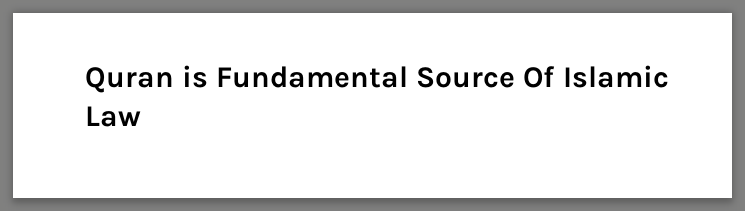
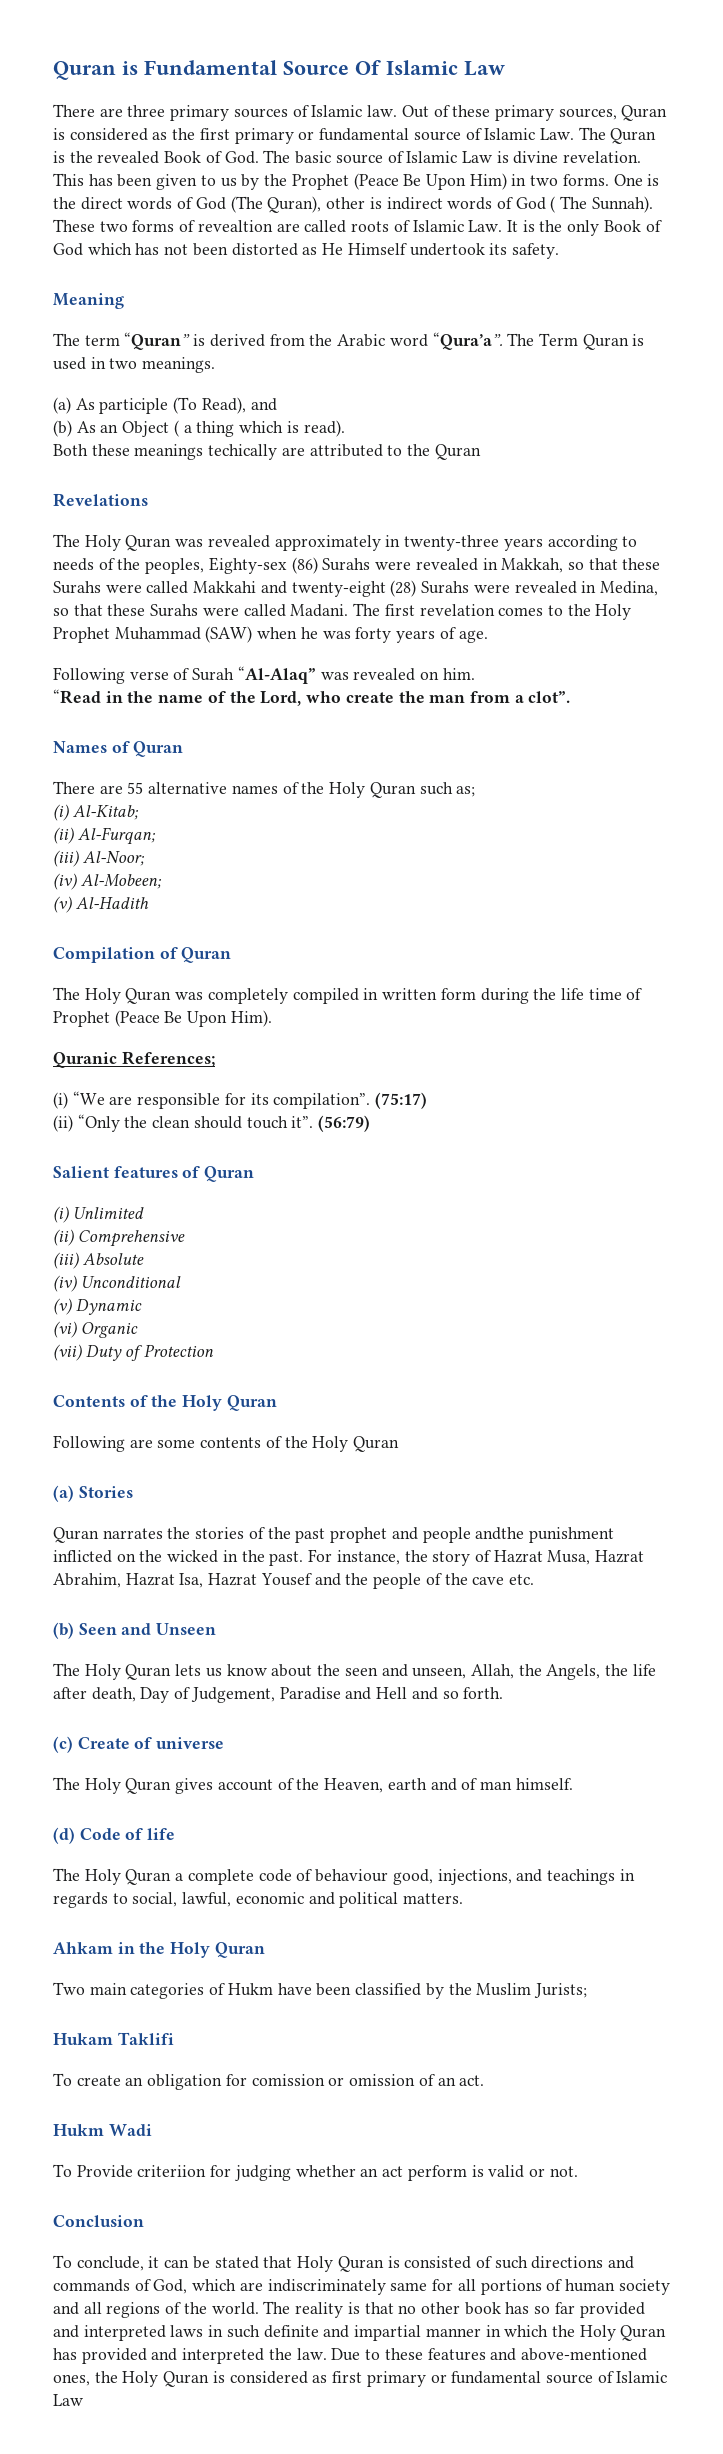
+ There are three primary sources of Islamic law. Out of these primary sources, Quran is considered as the first primary or fundamental source of Islamic Law. The Quran is the revealed Book of God. The basic source of Islamic Law is divine revelation. This has been given to us by the Prophet (Peace Be Upon Him) in two forms. One is the direct words of God (The Quran), other is indirect words of God ( The Sunnah). These two forms of revealtion are called roots of Islamic Law. It is the only Book of God which has not been distorted as He Himself undertook its safety.
+ Meaning
+ The term “Quran” is derived from the Arabic word “Qura’a”. The Term Quran is used in two meanings.
+ (a) As participle (To Read), and
+ (b) As an Object ( a thing which is read).
+ Both these meanings techically are attributed to the Quran
+ Revelations
+ The Holy Quran was revealed approximately in twenty-three years according to needs of the peoples, Eighty-sex (86) Surahs were revealed in Makkah, so that these Surahs were called Makkahi and twenty-eight (28) Surahs were revealed in Medina, so that these Surahs were called Madani. The first revelation comes to the Holy Prophet Muhammad (SAW) when he was forty years of age.
+ Following verse of Surah “Al-Alaq” was revealed on him.
+ “Read in the name of the Lord, who create the man from a clot”.
+ Names of Quran
+ There are 55 alternative names of the Holy Quran such as;
+ (i) Al-Kitab;
+ (ii) Al-Furqan;
+ (iii) Al-Noor;
+ (iv) Al-Mobeen;
+ (v) Al-Hadith
+ Compilation of Quran
+ The Holy Quran was completely compiled in written form during the life time of Prophet (Peace Be Upon Him).
+ Quranic References;
+ (i) “We are responsible for its compilation”. (75:17)
+ (ii) “Only the clean should touch it”. (56:79)
+ Salient features of Quran
+ (i) Unlimited
+ (ii) Comprehensive
+ (iii) Absolute
+ (iv) Unconditional
+ (v) Dynamic
+ (vi) Organic
+ (vii) Duty of Protection
+ Contents of the Holy Quran
+ Following are some contents of the Holy Quran
+ (a) Stories
+ Quran narrates the stories of the past prophet and people andthe punishment inflicted on the wicked in the past. For instance, the story of Hazrat Musa, Hazrat Abrahim, Hazrat Isa, Hazrat Yousef and the people of the cave etc.
+ (b) Seen and Unseen
+ The Holy Quran lets us know about the seen and unseen, Allah, the Angels, the life after death, Day of Judgement, Paradise and Hell and so forth.
+ (c) Create of universe
+ The Holy Quran gives account of the Heaven, earth and of man himself.
+ (d) Code of life
+ The Holy Quran a complete code of behaviour good, injections, and teachings in regards to social, lawful, economic and political matters.
+ Ahkam in the Holy Quran
+ Two main categories of Hukm have been classified by the Muslim Jurists;
+ Hukam Taklifi
+ To create an obligation for comission or omission of an act.
+ Hukm Wadi
+ To Provide criteriion for judging whether an act perform is valid or not.
+ Conclusion
+ To conclude, it can be stated that Holy Quran is consisted of such directions and commands of God, which are indiscriminately same for all portions of human society and all regions of the world. The reality is that no other book has so far provided and interpreted laws in such definite and impartial manner in which the Holy Quran has provided and interpreted the law. Due to these features and above-mentioned ones, the Holy Quran is considered as first primary or fundamental source of Islamic Law

